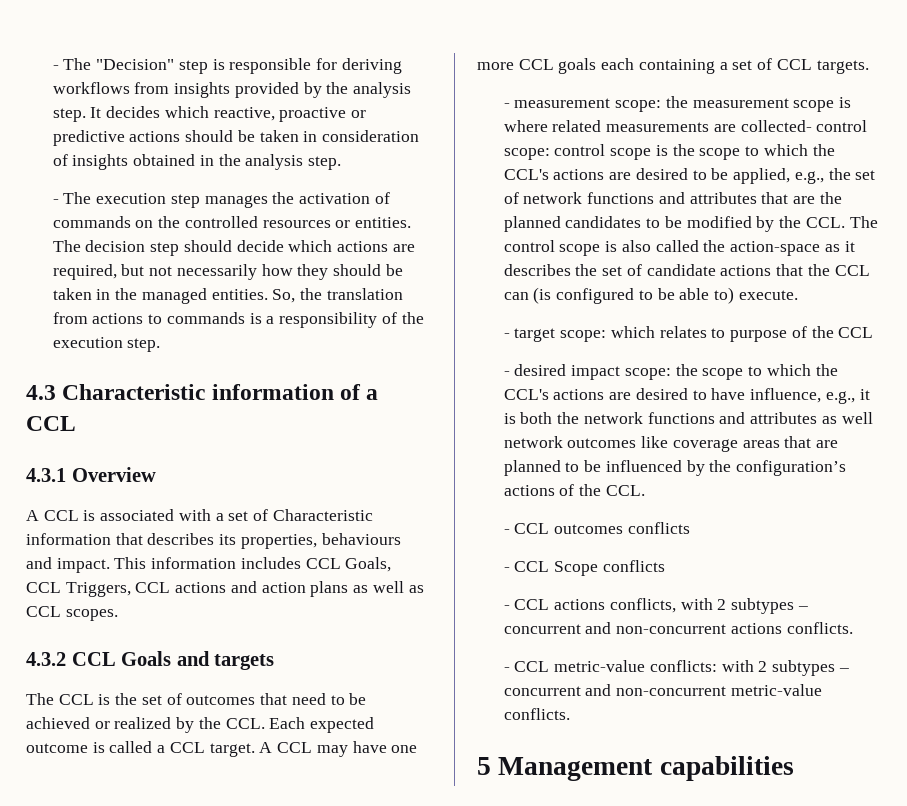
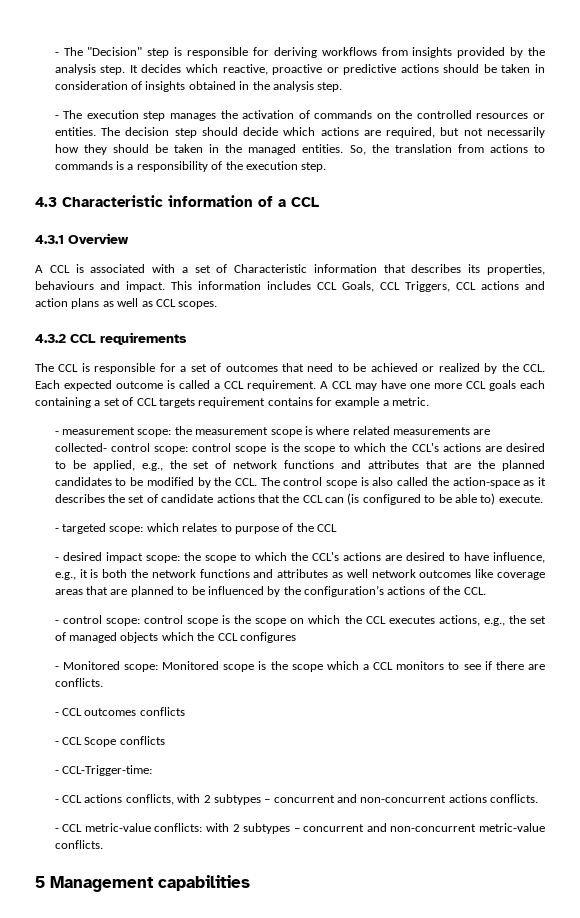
- 4.3.2 CCL Goals and targets
+ 4.3.2 CCL requirements
- The CCL is the set of outcomes that need to be achieved or realized by the CCL. Each expected outcome is called a CCL target.
+ The CCL is responsible for a set of outcomes that need to be achieved or realized by the CCL. Each expected outcome is called a CCL requirement.
- A CCL may have one more CCL goals each containing a set of CCL targets.
+ A CCL may have one more CCL goals each containing a set of CCL targets requirement contains for example a metric.
- - target scope: which relates to purpose of the CCL
+ - targeted scope: which relates to purpose of the CCL
+ - control scope: control scope is the scope on which the CCL executes actions, e.g., the set of managed objects which the CCL configures
+ - Monitored scope: Monitored scope is the scope which a CCL monitors to see if there are conflicts.
+ - CCL-Trigger-time:

